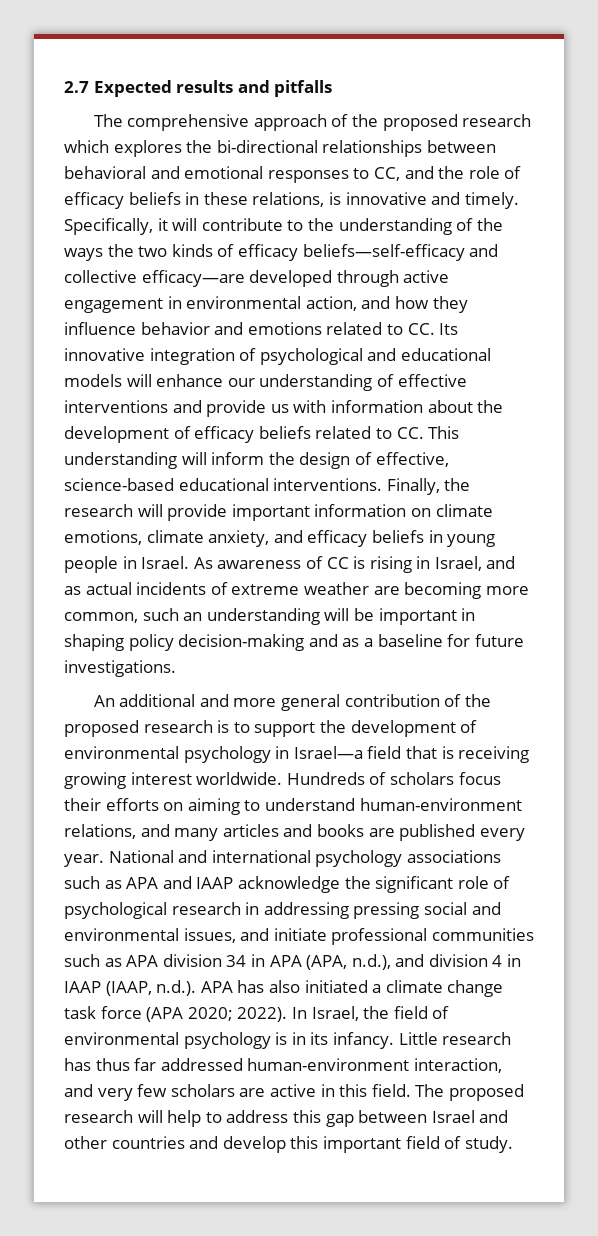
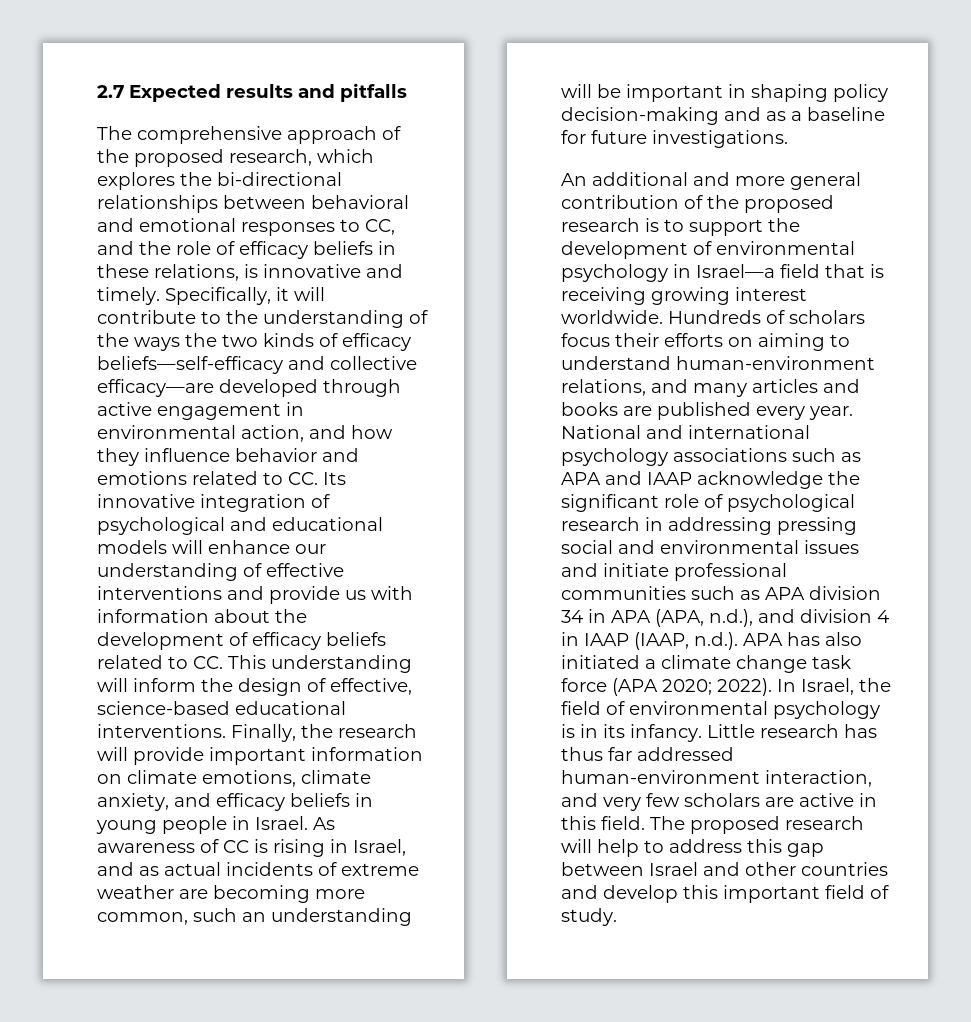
- The comprehensive approach of the proposed research which explores the bi-directional relationships between behavioral and emotional responses to CC, and the role of efficacy beliefs in these relations, is innovative and timely.
+ The comprehensive approach of the proposed research, which explores the bi-directional relationships between behavioral and emotional responses to CC, and the role of efficacy beliefs in these relations, is innovative and timely.
- National and international psychology associations such as APA and IAAP acknowledge the significant role of psychological research in addressing pressing social and environmental issues, and initiate professional communities such as APA division 34 in APA (APA, n.d.), and division 4 in IAAP (IAAP, n.d.). APA has also initiated a climate change task force (APA 2020; 2022).
+ National and international psychology associations such as APA and IAAP acknowledge the significant role of psychological research in addressing pressing social and environmental issues and initiate professional communities such as APA division 34 in APA (APA, n.d.), and division 4 in IAAP (IAAP, n.d.). APA has also initiated a climate change task force (APA 2020; 2022).

